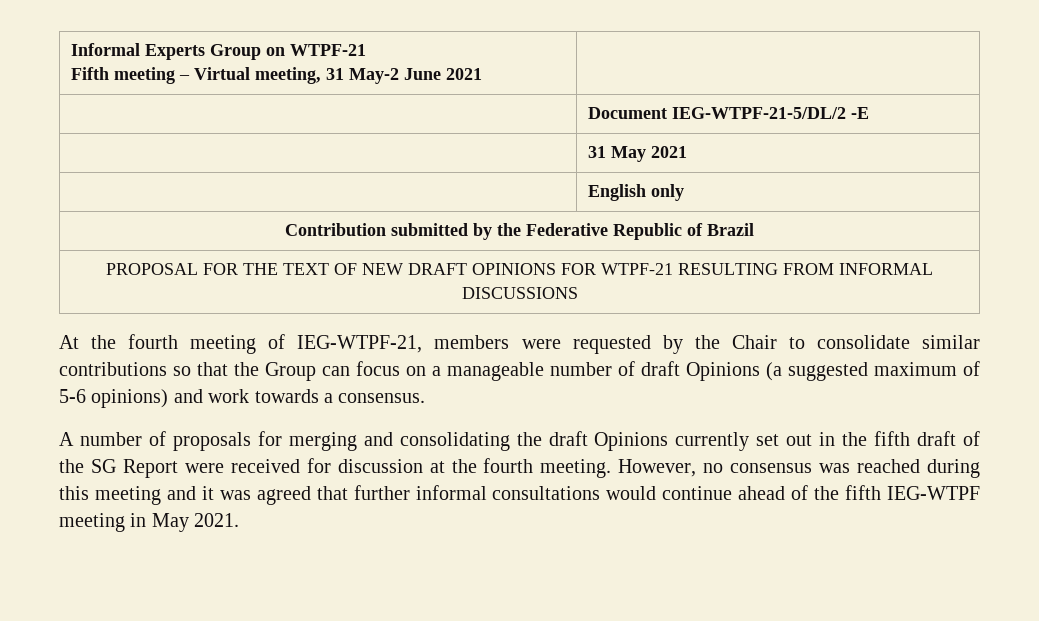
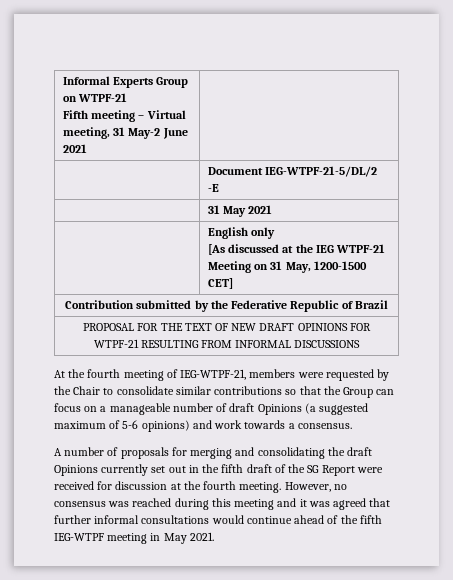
  | English only
+ [As discussed at the IEG WTPF-21 Meeting on 31 May, 1200-1500 CET]

